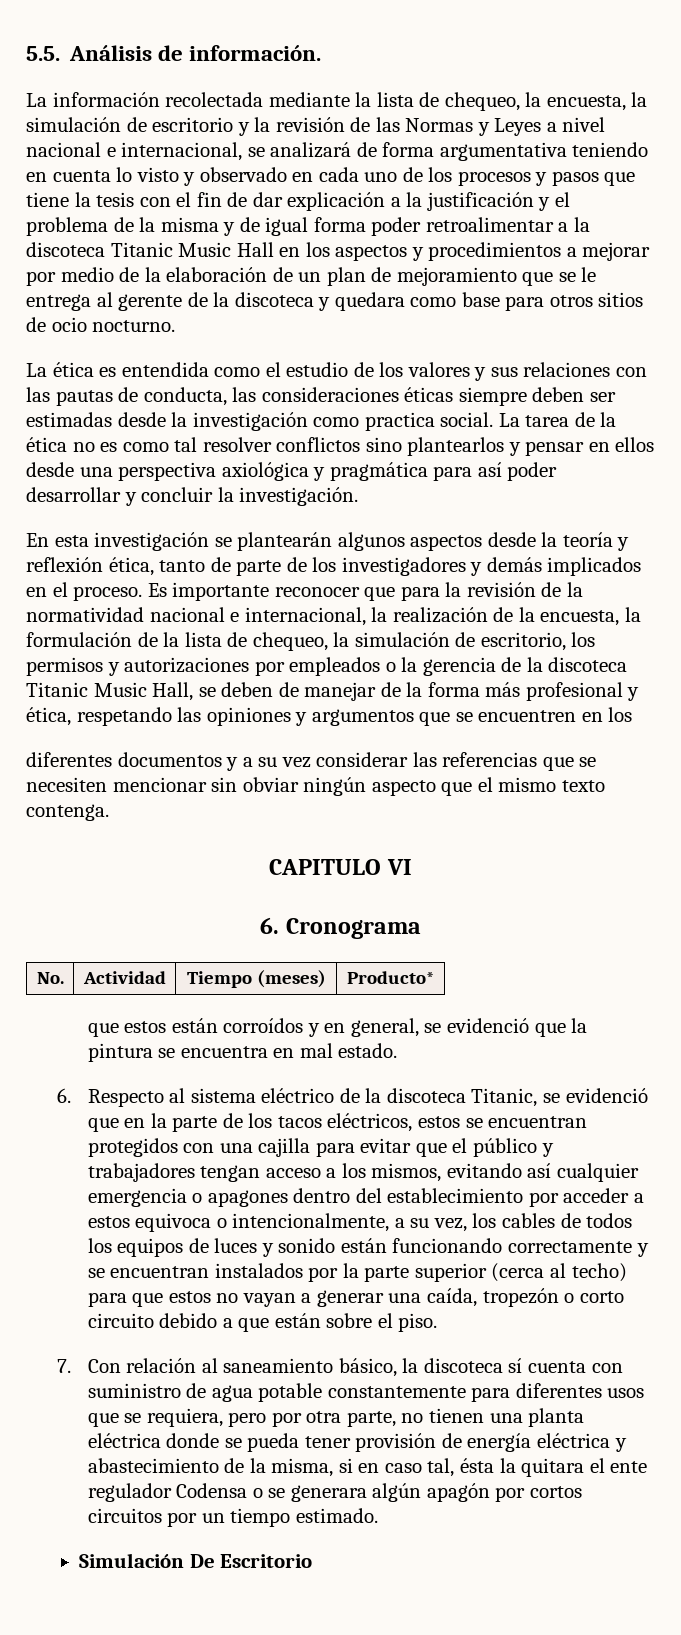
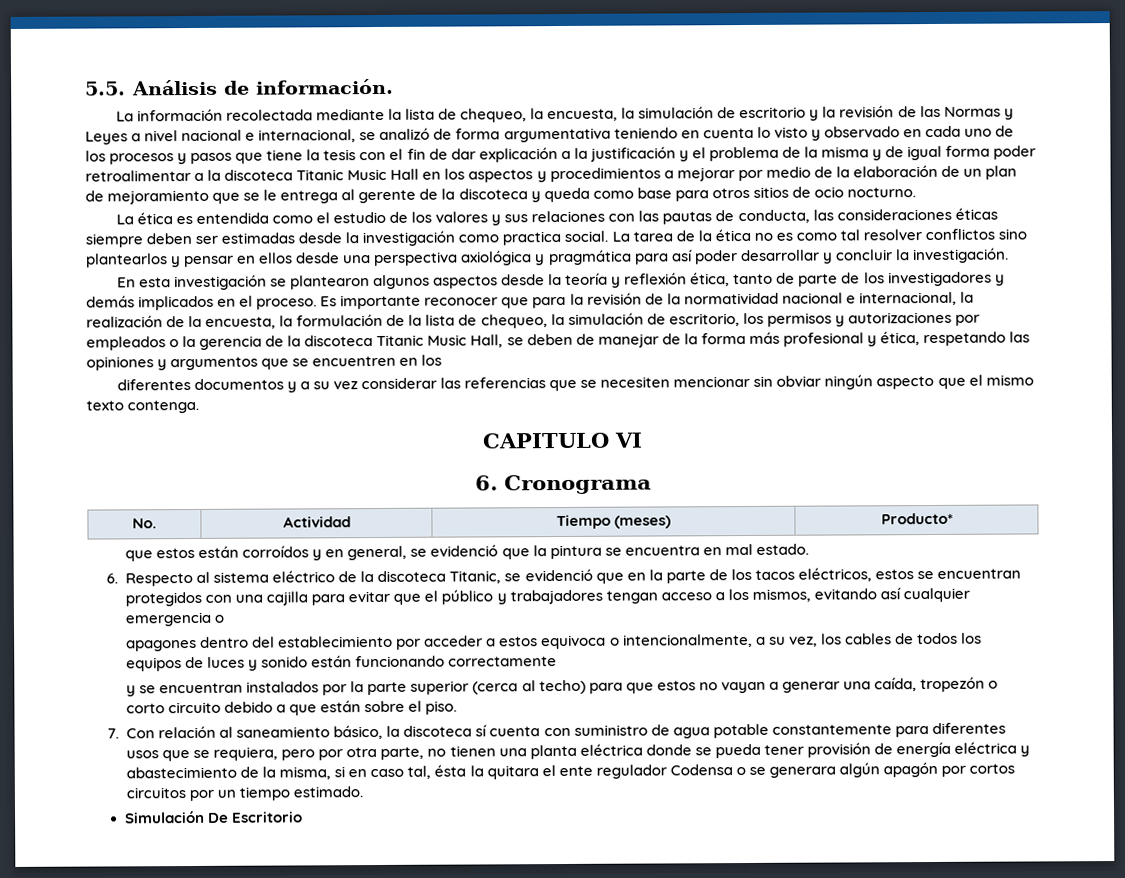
- La información recolectada mediante la lista de chequeo, la encuesta, la simulación de escritorio y la revisión de las Normas y Leyes a nivel nacional e internacional, se analizará de forma argumentativa teniendo en cuenta lo visto y observado en cada uno de los procesos y pasos que tiene la tesis con el fin de dar explicación a la justificación y el problema de la misma y de igual forma poder retroalimentar a la discoteca Titanic Music Hall en los aspectos y procedimientos a mejorar por medio de la elaboración de un plan de mejoramiento que se le entrega al gerente de la discoteca y quedara como base para otros sitios de ocio nocturno.
+ La información recolectada mediante la lista de chequeo, la encuesta, la simulación de escritorio y la revisión de las Normas y Leyes a nivel nacional e internacional, se analizó de forma argumentativa teniendo en cuenta lo visto y observado en cada uno de los procesos y pasos que tiene la tesis con el fin de dar explicación a la justificación y el problema de la misma y de igual forma poder retroalimentar a la discoteca Titanic Music Hall en los aspectos y procedimientos a mejorar por medio de la elaboración de un plan de mejoramiento que se le entrega al gerente de la discoteca y queda como base para otros sitios de ocio nocturno.
- En esta investigación se plantearán algunos aspectos desde la teoría y reflexión ética, tanto de parte de los investigadores y demás implicados en el proceso.
+ En esta investigación se plantearon algunos aspectos desde la teoría y reflexión ética, tanto de parte de los investigadores y demás implicados en el proceso.
- 6. Respecto al sistema eléctrico de la discoteca Titanic, se evidenció que en la parte de los tacos eléctricos, estos se encuentran protegidos con una cajilla para evitar que el público y trabajadores tengan acceso a los mismos, evitando así cualquier emergencia o apagones dentro del establecimiento por acceder a estos equivoca o intencionalmente, a su vez, los cables de todos los equipos de luces y sonido están funcionando correctamente y se encuentran instalados por la parte superior (cerca al techo) para que estos no vayan a generar una caída, tropezón o corto circuito debido a que están sobre el piso.
+ 6. Respecto al sistema eléctrico de la discoteca Titanic, se evidenció que en la parte de los tacos eléctricos, estos se encuentran protegidos con una cajilla para evitar que el público y trabajadores tengan acceso a los mismos, evitando así cualquier emergencia o
+ apagones dentro del establecimiento por acceder a estos equivoca o intencionalmente, a su vez, los cables de todos los equipos de luces y sonido están funcionando correctamente
+ y se encuentran instalados por la parte superior (cerca al techo) para que estos no vayan a generar una caída, tropezón o corto circuito debido a que están sobre el piso.

